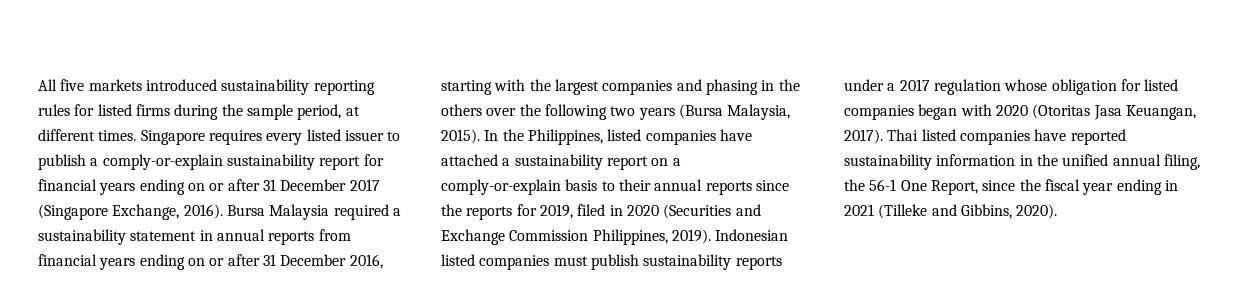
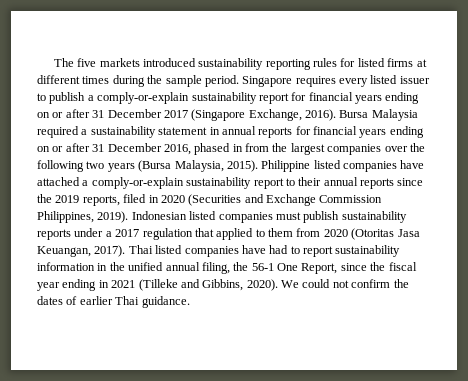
- All five markets introduced sustainability reporting rules for listed firms during the sample period, at different times.
+ The five markets introduced sustainability reporting rules for listed firms at different times during the sample period.
- Bursa Malaysia required a sustainability statement in annual reports from financial years ending on or after 31 December 2016, starting with the largest companies and phasing in the others over the following two years (Bursa Malaysia, 2015).
+ Bursa Malaysia required a sustainability statement in annual reports for financial years ending on or after 31 December 2016, phased in from the largest companies over the following two years (Bursa Malaysia, 2015).
- In the Philippines, listed companies have attached a sustainability report on a comply-or-explain basis to their annual reports since the reports for 2019, filed in 2020 (Securities and Exchange Commission Philippines, 2019).
+ Philippine listed companies have attached a comply-or-explain sustainability report to their annual reports since the 2019 reports, filed in 2020 (Securities and Exchange Commission Philippines, 2019).
- Indonesian listed companies must publish sustainability reports under a 2017 regulation whose obligation for listed companies began with 2020 (Otoritas Jasa Keuangan, 2017).
+ Indonesian listed companies must publish sustainability reports under a 2017 regulation that applied to them from 2020 (Otoritas Jasa Keuangan, 2017).
- Thai listed companies have reported sustainability information in the unified annual filing, the 56-1 One Report, since the fiscal year ending in 2021 (Tilleke and Gibbins, 2020).
+ Thai listed companies have had to report sustainability information in the unified annual filing, the 56-1 One Report, since the fiscal year ending in 2021 (Tilleke and Gibbins, 2020).
+ We could not confirm the dates of earlier Thai guidance.

